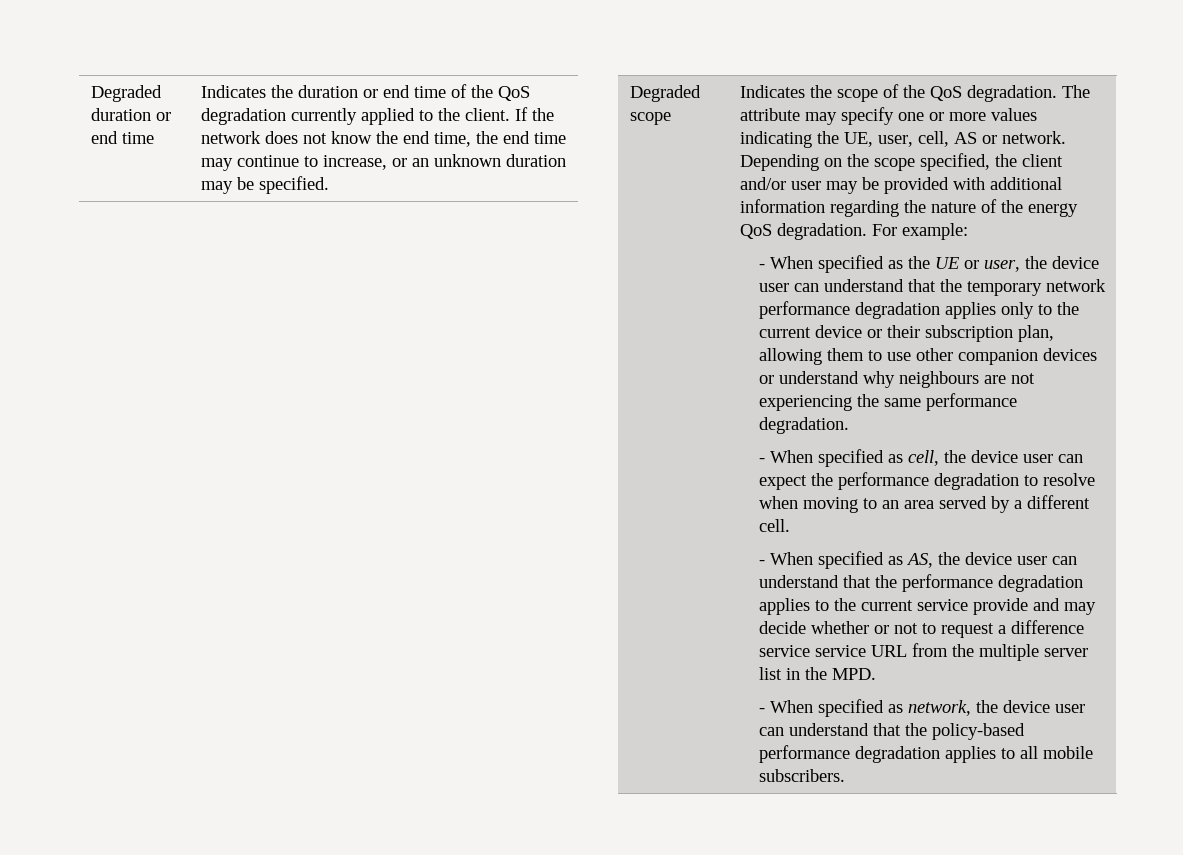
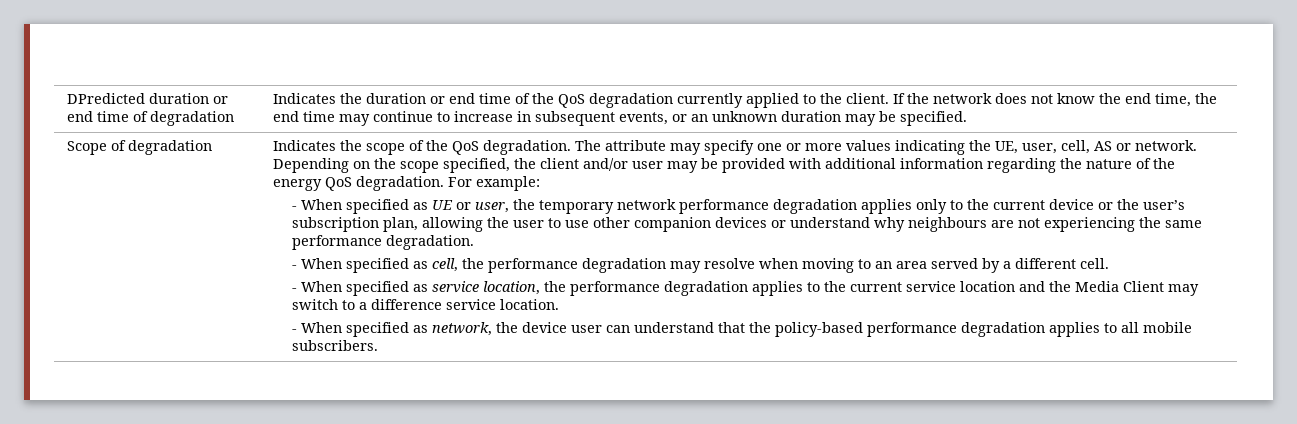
- Degraded duration or end time
+ DPredicted duration or end time of degradation
- If the network does not know the end time, the end time may continue to increase, or an unknown duration may be specified.
+ If the network does not know the end time, the end time may continue to increase in subsequent events, or an unknown duration may be specified.
- Degraded scope
+ Scope of degradation
- - When specified as the UE or user, the device user can understand that the temporary network performance degradation applies only to the current device or their subscription plan, allowing them to use other companion devices or understand why neighbours are not experiencing the same performance degradation.
+ - When specified as UE or user, the temporary network performance degradation applies only to the current device or the user’s subscription plan, allowing the user to use other companion devices or understand why neighbours are not experiencing the same performance degradation.
- - When specified as cell, the device user can expect the performance degradation to resolve when moving to an area served by a different cell.
+ - When specified as cell, the performance degradation may resolve when moving to an area served by a different cell.
- - When specified as AS, the device user can understand that the performance degradation applies to the current service provide and may decide whether or not to request a difference service service URL from the multiple server list in the MPD.
+ - When specified as service location, the performance degradation applies to the current service location and the Media Client may switch to a difference service location.

